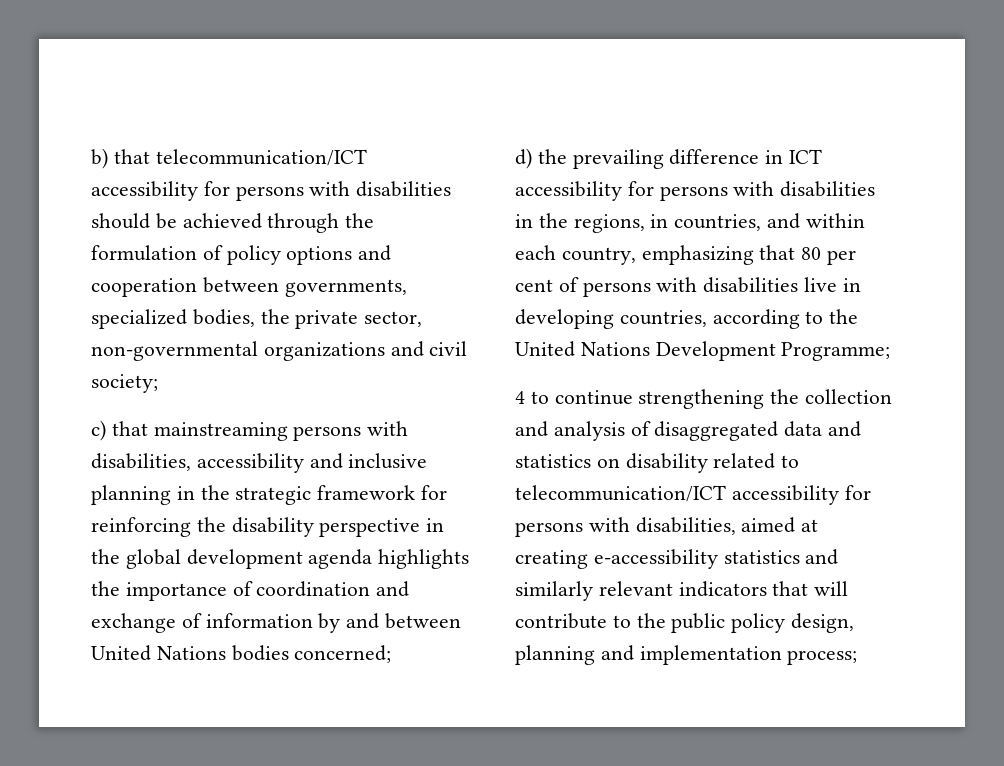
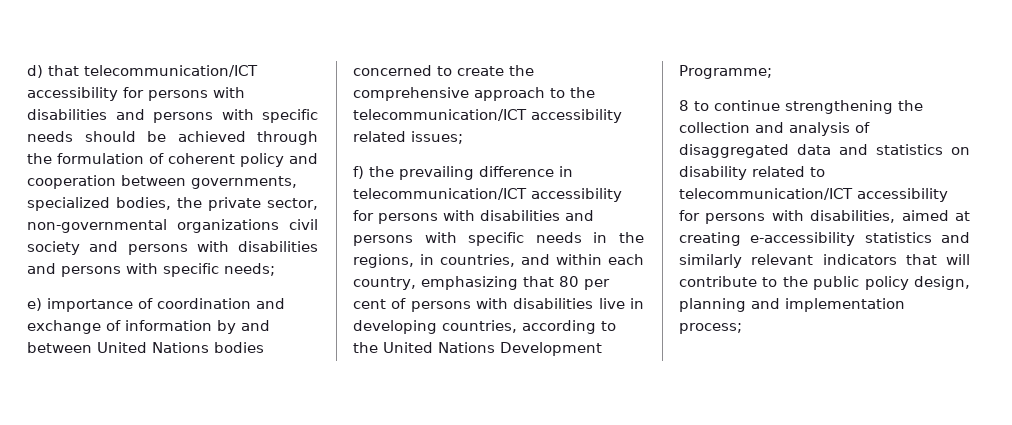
- b) that telecommunication/ICT accessibility for persons with disabilities should be achieved through the formulation of policy options and cooperation between governments, specialized bodies, the private sector, non-governmental organizations and civil society;
- c) that mainstreaming persons with disabilities, accessibility and inclusive planning in the strategic framework for reinforcing the disability perspective in the global development agenda highlights the importance of coordination and exchange of information by and between United Nations bodies concerned;
- d) the prevailing difference in ICT accessibility for persons with disabilities in the regions, in countries, and within each country, emphasizing that 80 per cent of persons with disabilities live in developing countries, according to the United Nations Development Programme;
+ d) that telecommunication/ICT accessibility for persons with disabilities and persons with specific needs should be achieved through the formulation of coherent policy and cooperation between governments, specialized bodies, the private sector, non-governmental organizations civil society and persons with disabilities and persons with specific needs;
+ e) importance of coordination and exchange of information by and between United Nations bodies concerned to create the comprehensive approach to the telecommunication/ICT accessibility related issues;
+ f) the prevailing difference in telecommunication/ICT accessibility for persons with disabilities and persons with specific needs in the regions, in countries, and within each country, emphasizing that 80 per cent of persons with disabilities live in developing countries, according to the United Nations Development Programme;
- 4 to continue strengthening the collection and analysis of disaggregated data and statistics on disability related to telecommunication/ICT accessibility for persons with disabilities, aimed at creating e-accessibility statistics and similarly relevant indicators that will contribute to the public policy design, planning and implementation process;
+ 8 to continue strengthening the collection and analysis of disaggregated data and statistics on disability related to telecommunication/ICT accessibility for persons with disabilities, aimed at creating e-accessibility statistics and similarly relevant indicators that will contribute to the public policy design, planning and implementation process;

